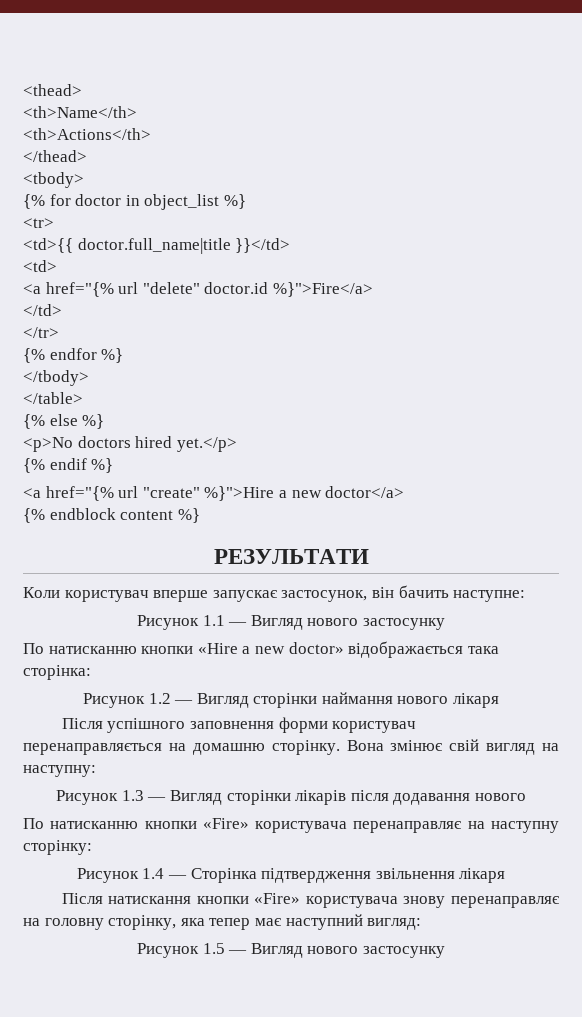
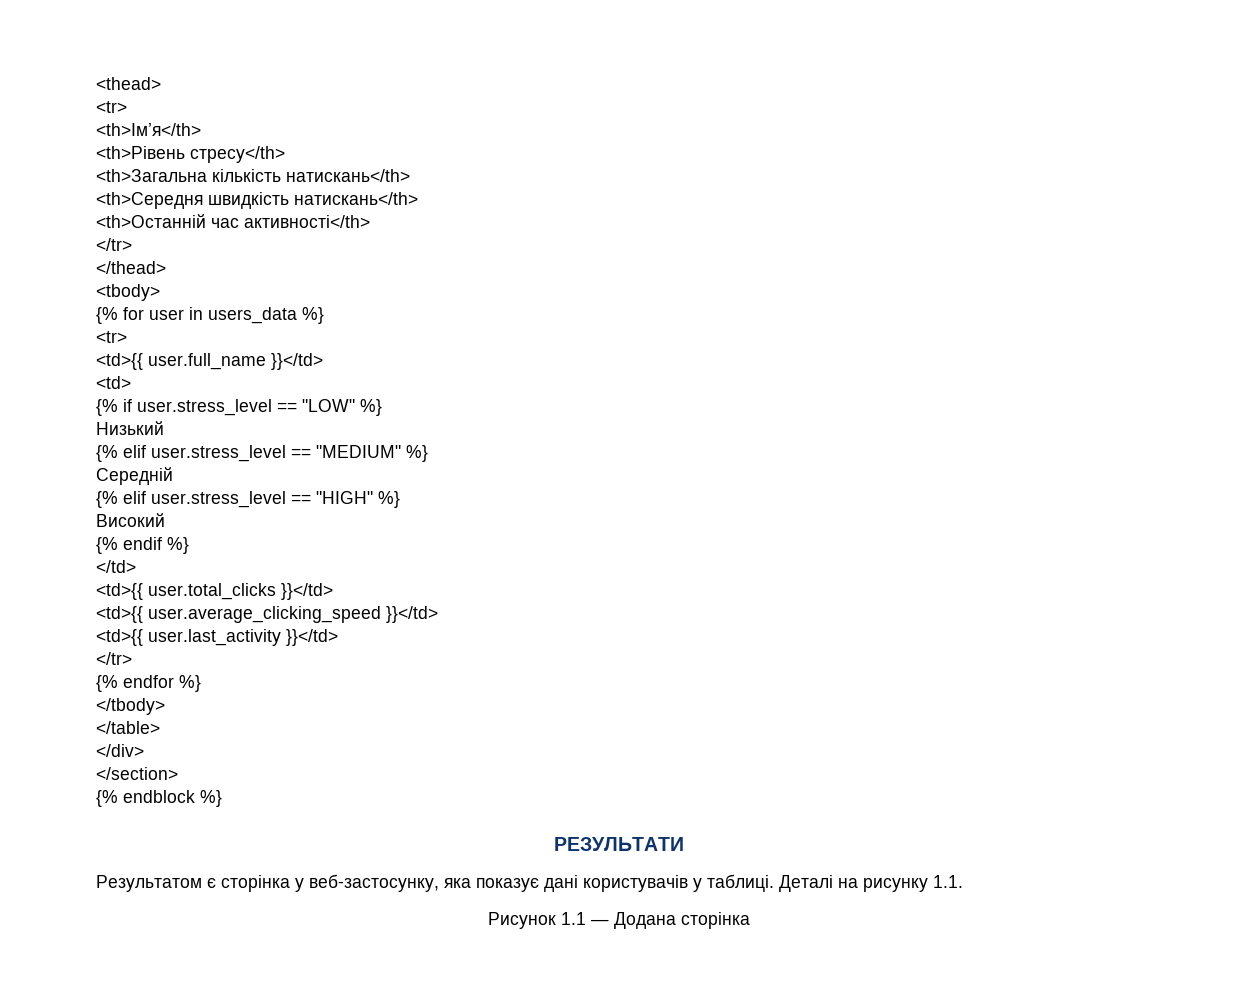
  <thead>
- <th>Name</th>
- <th>Actions</th>
+ <tr>
+ <th>Ім’я</th>
+ <th>Рівень стресу</th>
+ <th>Загальна кількість натискань</th>
+ <th>Середня швидкість натискань</th>
+ <th>Останній час активності</th>
+ </tr>
- {% for doctor in object_list %}
+ {% for user in users_data %}
- <td>{{ doctor.full_name|title }}</td>
+ <td>{{ user.full_name }}</td>
- <a href="{% url "delete" doctor.id %}">Fire</a>
+ {% if user.stress_level == "LOW" %}
+ Низький
+ {% elif user.stress_level == "MEDIUM" %}
+ Середній
+ {% elif user.stress_level == "HIGH" %}
+ Високий
+ {% endif %}
  </td>
+ <td>{{ user.total_clicks }}</td>
+ <td>{{ user.average_clicking_speed }}</td>
+ <td>{{ user.last_activity }}</td>
- {% else %}
- <p>No doctors hired yet.</p>
- {% endif %}
- <a href="{% url "create" %}">Hire a new doctor</a>
+ </div>
+ </section>
- {% endblock content %}
+ {% endblock %}
- Коли користувач вперше запускає застосунок, він бачить наступне:
- Рисунок 1.1 — Вигляд нового застосунку
- По натисканню кнопки «Hire a new doctor» відображається така сторінка:
- Рисунок 1.2 — Вигляд сторінки наймання нового лікаря
- Після успішного заповнення форми користувач перенаправляється на домашню сторінку. Вона змінює свій вигляд на наступну:
- Рисунок 1.3 — Вигляд сторінки лікарів після додавання нового
- По натисканню кнопки «Fire» користувача перенаправляє на наступну сторінку:
- Рисунок 1.4 — Сторінка підтвердження звільнення лікаря
- Після натискання кнопки «Fire» користувача знову перенаправляє на головну сторінку, яка тепер має наступний вигляд:
- Рисунок 1.5 — Вигляд нового застосунку
+ Результатом є сторінка у веб-застосунку, яка показує дані користувачів у таблиці. Деталі на рисунку 1.1.
+ Рисунок 1.1 — Додана сторінка

